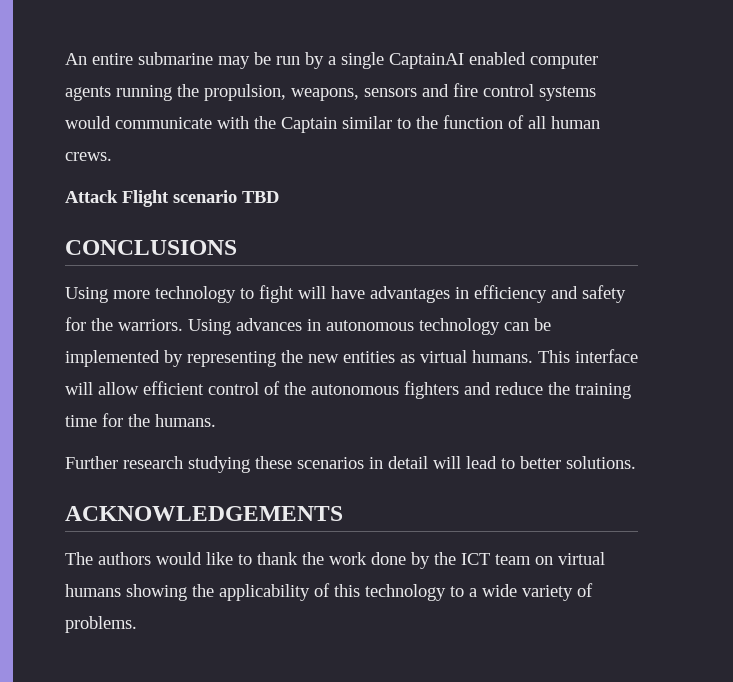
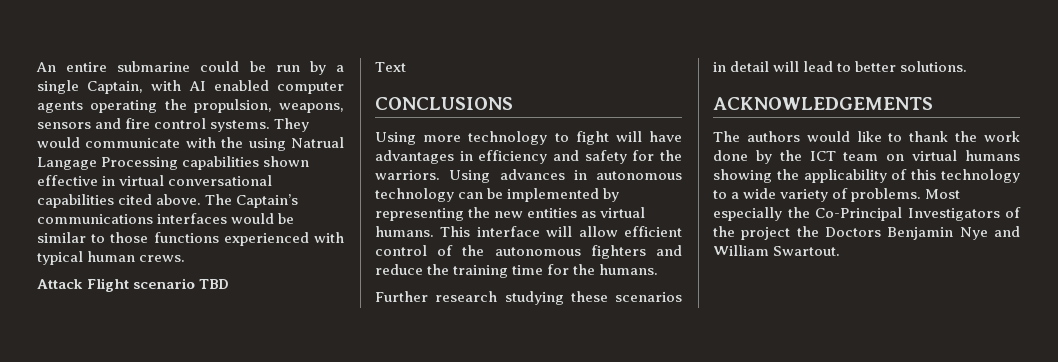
- An entire submarine may be run by a single CaptainAI enabled computer agents running the propulsion, weapons, sensors and fire control systems would communicate with the Captain similar to the function of all human crews.
+ An entire submarine could be run by a single Captain, with AI enabled computer agents operating the propulsion, weapons, sensors and fire control systems. They would communicate with the using Natrual Langage Processing capabilities shown effective in virtual conversational capabilities cited above. The Captain’s communications interfaces would be similar to those functions experienced with typical human crews.
+ Text
+ Most especially the Co-Principal Investigators of the project the Doctors Benjamin Nye and William Swartout.

